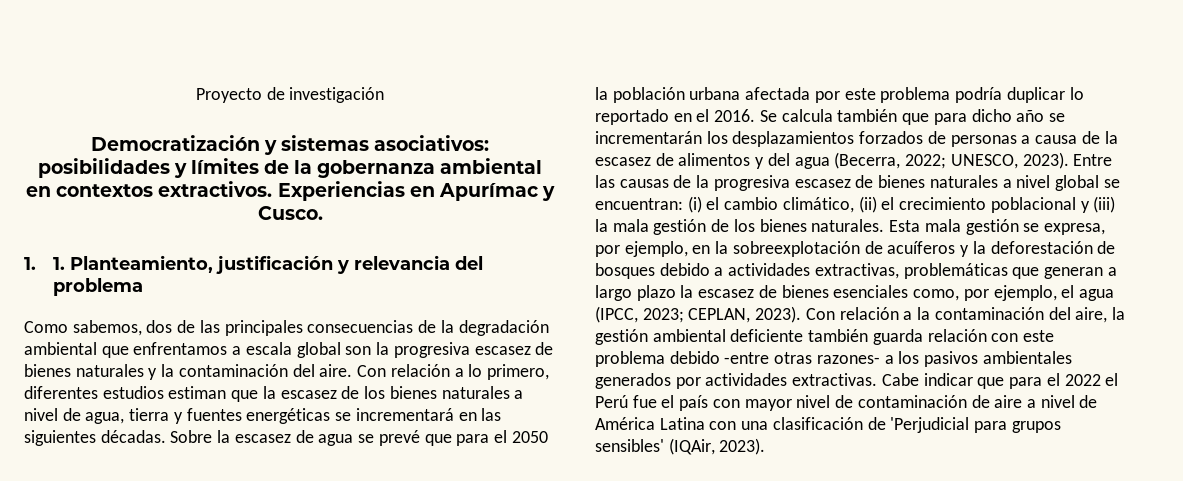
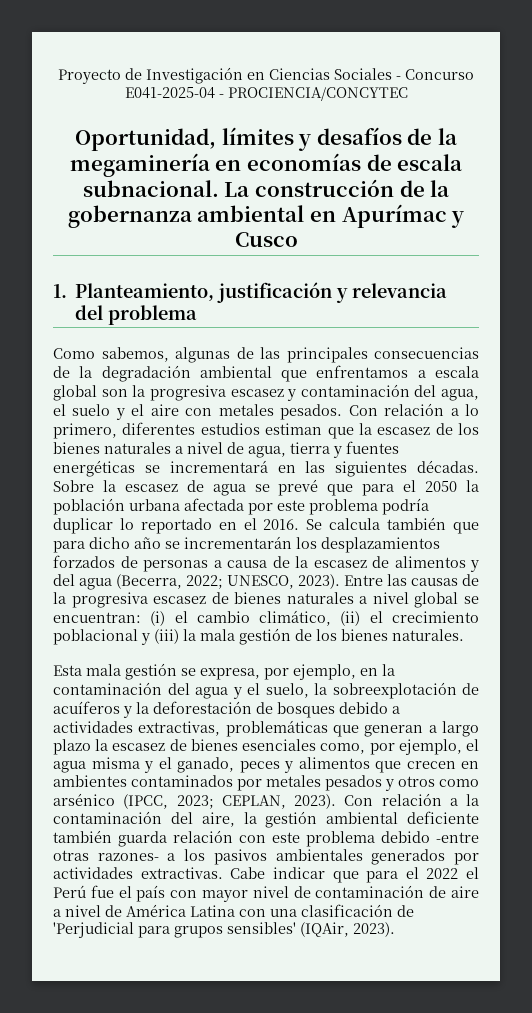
- Proyecto de investigación
- Democratización y sistemas asociativos: posibilidades y límites de la gobernanza ambiental en contextos extractivos. Experiencias en Apurímac y Cusco.
- 1. 1. Planteamiento, justificación y relevancia del problema
+ Proyecto de Investigación en Ciencias Sociales - Concurso E041-2025-04 - PROCIENCIA/CONCYTEC
+ Oportunidad, límites y desafíos de la megaminería en economías de escala subnacional. La construcción de la gobernanza ambiental en Apurímac y Cusco
+ 1. Planteamiento, justificación y relevancia del problema
- Como sabemos, dos de las principales consecuencias de la degradación ambiental que enfrentamos a escala global son la progresiva escasez de bienes naturales y la contaminación del aire.
+ Como sabemos, algunas de las principales consecuencias de la degradación ambiental que enfrentamos a escala global son la progresiva escasez y contaminación del agua, el suelo y el aire con metales pesados.
- (i) el cambio climático, (ii) el crecimiento poblacional y (iii) la mala gestión de los bienes naturales. Esta mala gestión se expresa, por ejemplo, en la sobreexplotación de acuíferos y la deforestación de bosques debido a actividades extractivas, problemáticas que generan a largo plazo la escasez de bienes esenciales como, por ejemplo, el agua (IPCC, 2023;
+ (i) el cambio climático, (ii) el crecimiento poblacional y (iii) la mala gestión de los bienes naturales.
+ Esta mala gestión se expresa, por ejemplo, en la contaminación del agua y el suelo, la sobreexplotación de acuíferos y la deforestación de bosques debido a actividades extractivas, problemáticas que generan a largo plazo la escasez de bienes esenciales como, por ejemplo, el agua misma y el ganado, peces y alimentos que crecen en ambientes contaminados por metales pesados y otros como arsénico (IPCC, 2023;

